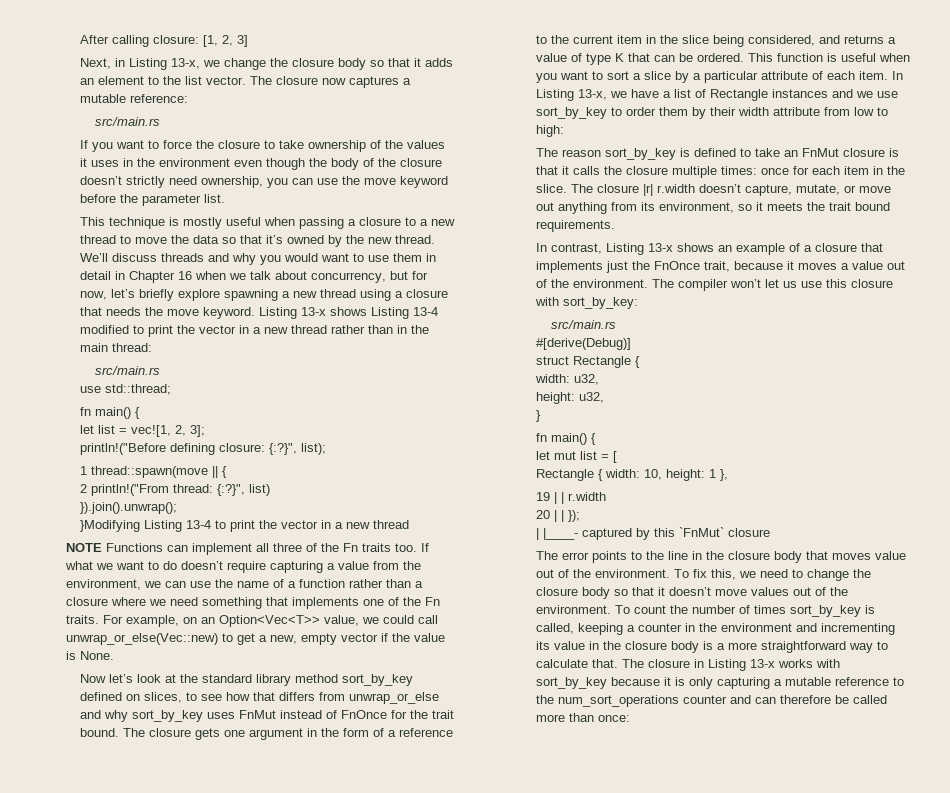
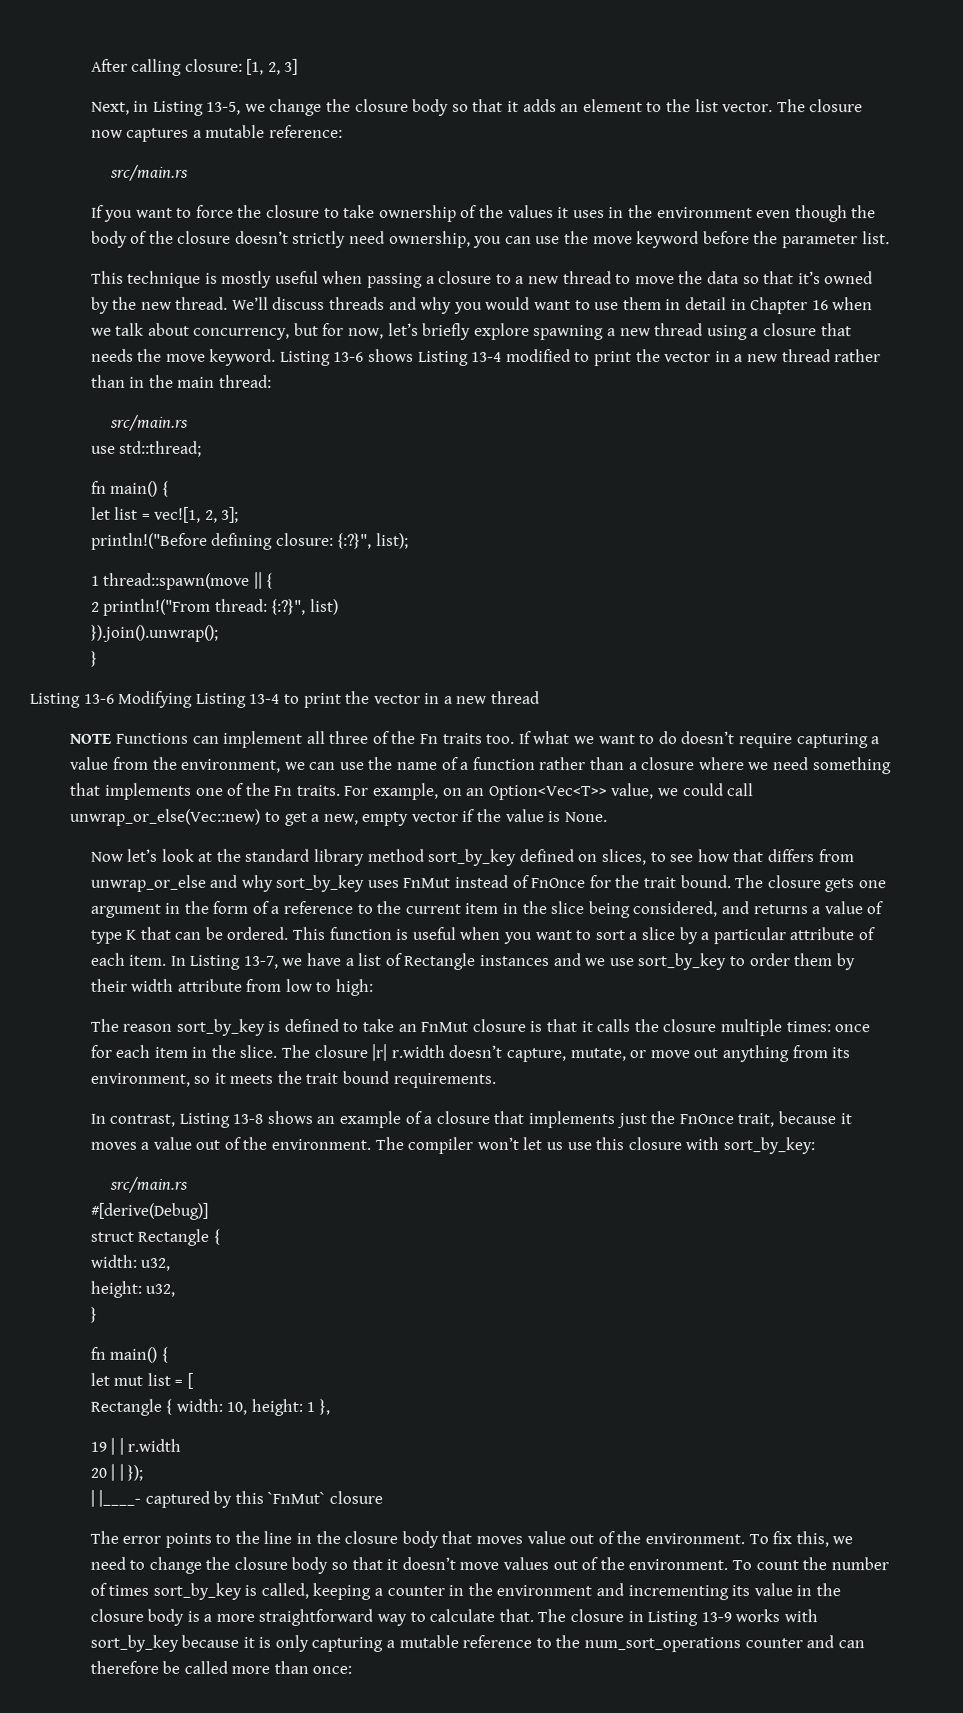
- Next, in Listing 13-x, we change the closure body so that it adds an element to the list vector.
+ Next, in Listing 13-5, we change the closure body so that it adds an element to the list vector.
- Listing 13-x shows Listing 13-4 modified to print the vector in a new thread rather than in the main thread:
+ Listing 13-6 shows Listing 13-4 modified to print the vector in a new thread rather than in the main thread:
  }).join().unwrap();
- }Modifying Listing 13-4 to print the vector in a new thread
+ }
+ Listing 13-6 Modifying Listing 13-4 to print the vector in a new thread
- In Listing 13-x, we have a list of Rectangle instances and we use sort_by_key to order them by their width attribute from low to high:
+ In Listing 13-7, we have a list of Rectangle instances and we use sort_by_key to order them by their width attribute from low to high:
- In contrast, Listing 13-x shows an example of a closure that implements just the FnOnce trait, because it moves a value out of the environment.
+ In contrast, Listing 13-8 shows an example of a closure that implements just the FnOnce trait, because it moves a value out of the environment.
- The closure in Listing 13-x works with sort_by_key because it is only capturing a mutable reference to the num_sort_operations counter and can therefore be called more than once:
+ The closure in Listing 13-9 works with sort_by_key because it is only capturing a mutable reference to the num_sort_operations counter and can therefore be called more than once:

